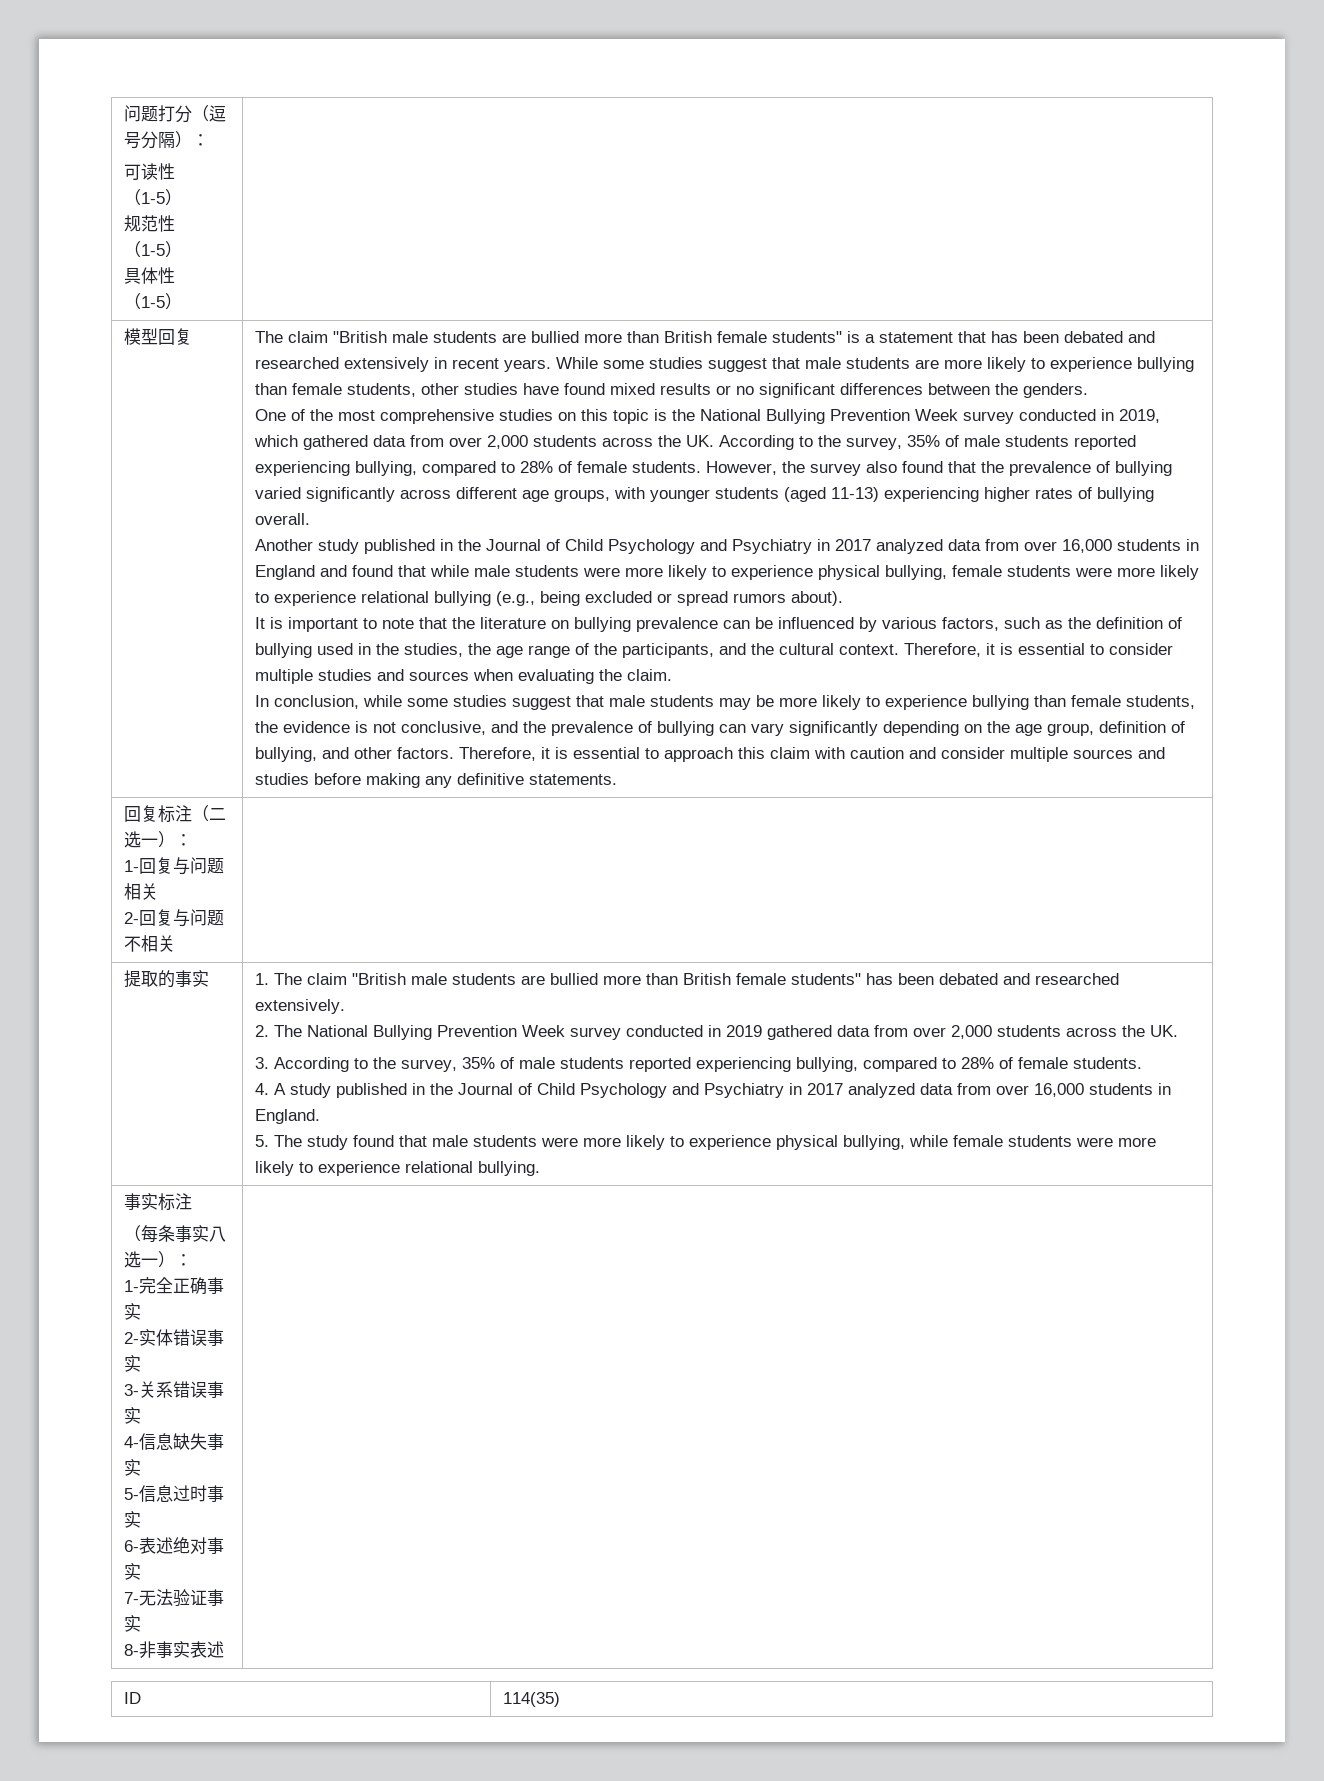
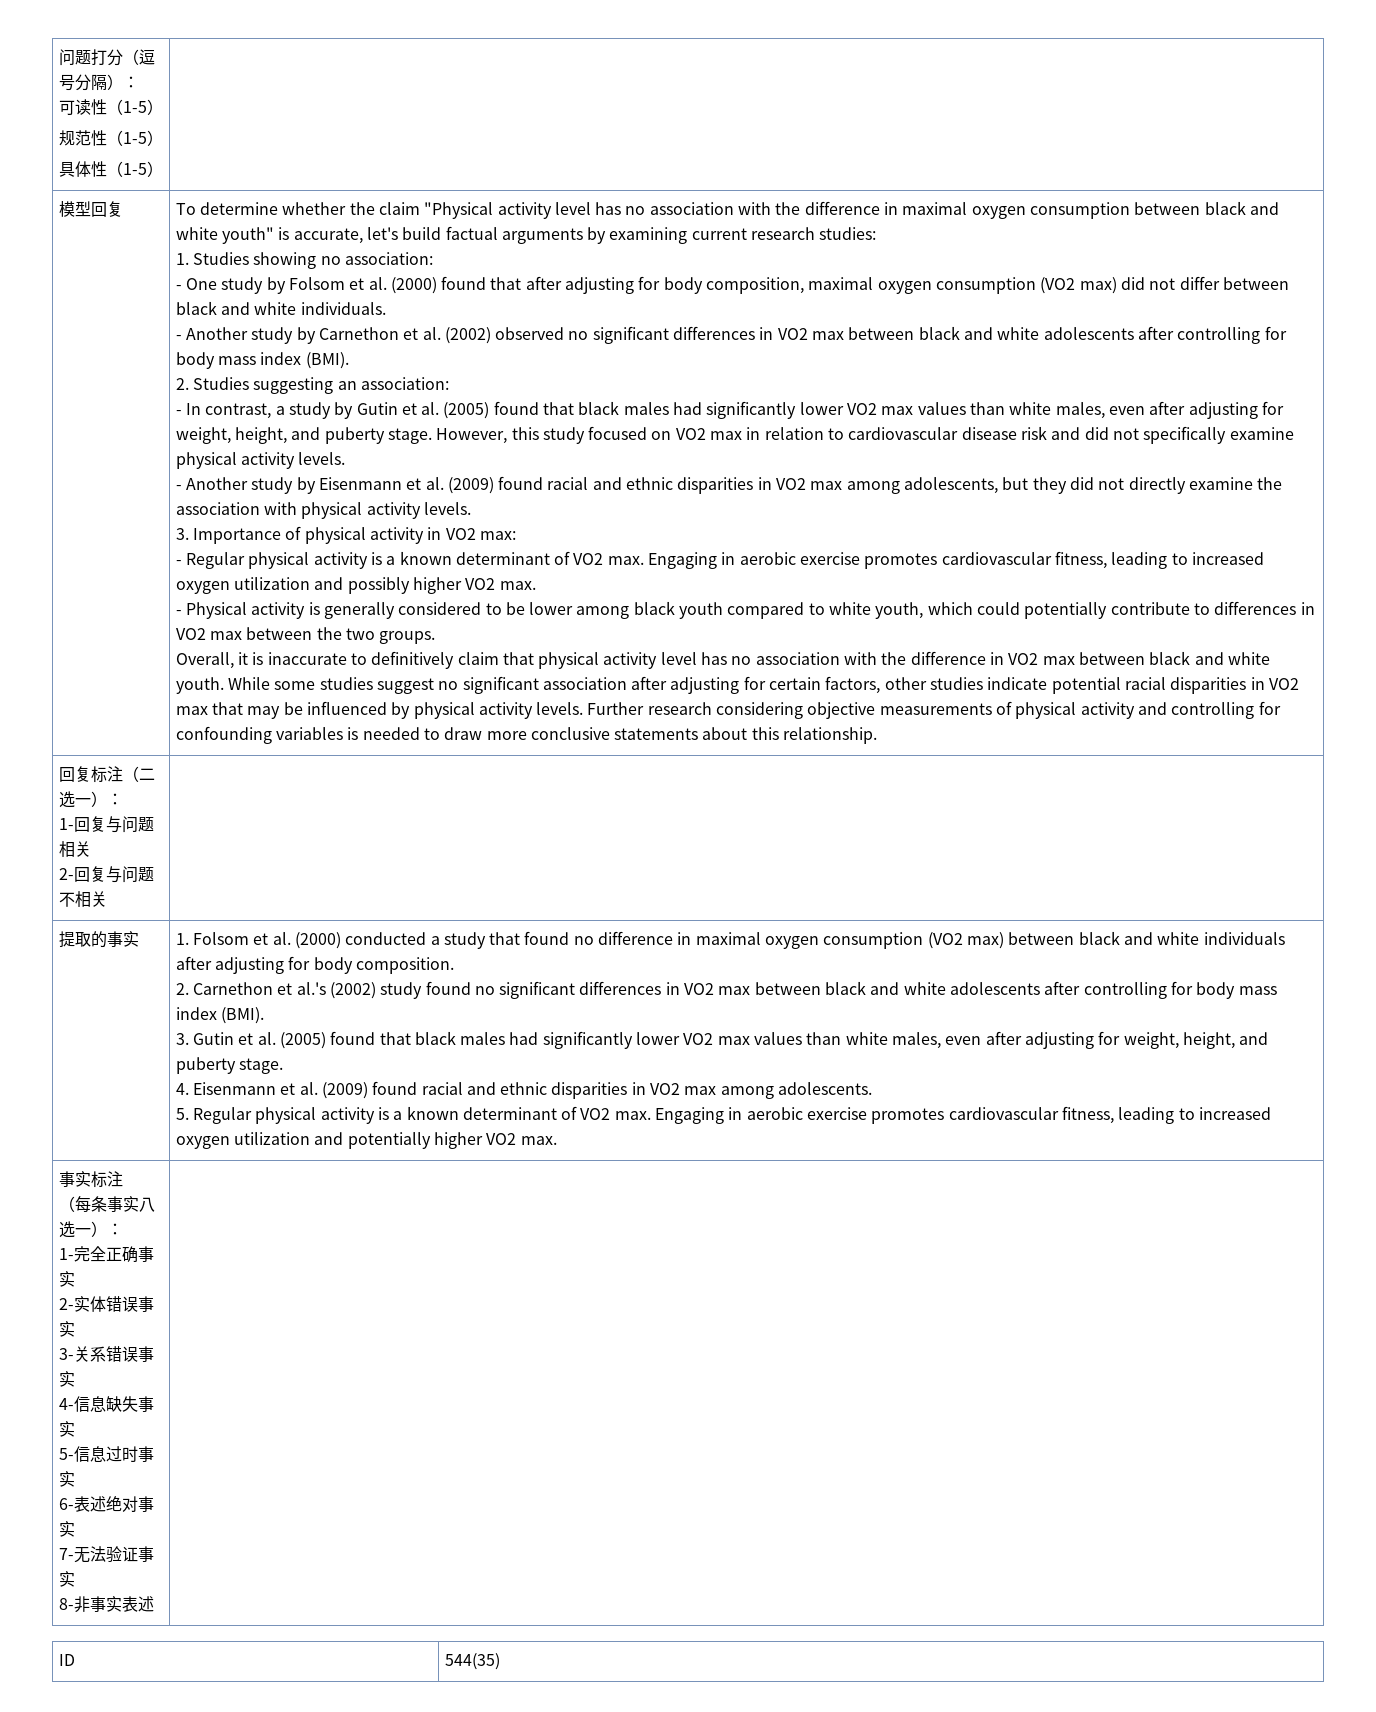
- The claim "British male students are bullied more than British female students" is a statement that has been debated and researched extensively in recent years. While some studies suggest that male students are more likely to experience bullying than female students, other studies have found mixed results or no significant differences between the genders.
- One of the most comprehensive studies on this topic is the National Bullying Prevention Week survey conducted in 2019, which gathered data from over 2,000 students across the UK. According to the survey, 35% of male students reported experiencing bullying, compared to 28% of female students. However, the survey also found that the prevalence of bullying varied significantly across different age groups, with younger students (aged 11-13) experiencing higher rates of bullying overall.
- Another study published in the Journal of Child Psychology and Psychiatry in 2017 analyzed data from over 16,000 students in England and found that while male students were more likely to experience physical bullying, female students were more likely to experience relational bullying (e.g., being excluded or spread rumors about).
- It is important to note that the literature on bullying prevalence can be influenced by various factors, such as the definition of bullying used in the studies, the age range of the participants, and the cultural context. Therefore, it is essential to consider multiple studies and sources when evaluating the claim.
- In conclusion, while some studies suggest that male students may be more likely to experience bullying than female students, the evidence is not conclusive, and the prevalence of bullying can vary significantly depending on the age group, definition of bullying, and other factors. Therefore, it is essential to approach this claim with caution and consider multiple sources and studies before making any definitive statements.
+ To determine whether the claim "Physical activity level has no association with the difference in maximal oxygen consumption between black and white youth" is accurate, let's build factual arguments by examining current research studies:
+ 1. Studies showing no association:
+ - One study by Folsom et al. (2000) found that after adjusting for body composition, maximal oxygen consumption (VO2 max) did not differ between black and white individuals.
+ - Another study by Carnethon et al. (2002) observed no significant differences in VO2 max between black and white adolescents after controlling for body mass index (BMI).
+ 2. Studies suggesting an association:
+ - In contrast, a study by Gutin et al. (2005) found that black males had significantly lower VO2 max values than white males, even after adjusting for weight, height, and puberty stage. However, this study focused on VO2 max in relation to cardiovascular disease risk and did not specifically examine physical activity levels.
+ - Another study by Eisenmann et al. (2009) found racial and ethnic disparities in VO2 max among adolescents, but they did not directly examine the association with physical activity levels.
+ 3. Importance of physical activity in VO2 max:
+ - Regular physical activity is a known determinant of VO2 max. Engaging in aerobic exercise promotes cardiovascular fitness, leading to increased oxygen utilization and possibly higher VO2 max.
+ - Physical activity is generally considered to be lower among black youth compared to white youth, which could potentially contribute to differences in VO2 max between the two groups.
+ Overall, it is inaccurate to definitively claim that physical activity level has no association with the difference in VO2 max between black and white youth. While some studies suggest no significant association after adjusting for certain factors, other studies indicate potential racial disparities in VO2 max that may be influenced by physical activity levels. Further research considering objective measurements of physical activity and controlling for confounding variables is needed to draw more conclusive statements about this relationship.
- 1. The claim "British male students are bullied more than British female students" has been debated and researched extensively.
- 2. The National Bullying Prevention Week survey conducted in 2019 gathered data from over 2,000 students across the UK.
- 3. According to the survey, 35% of male students reported experiencing bullying, compared to 28% of female students.
- 4. A study published in the Journal of Child Psychology and Psychiatry in 2017 analyzed data from over 16,000 students in England.
- 5. The study found that male students were more likely to experience physical bullying, while female students were more likely to experience relational bullying.
+ 1. Folsom et al. (2000) conducted a study that found no difference in maximal oxygen consumption (VO2 max) between black and white individuals after adjusting for body composition.
+ 2. Carnethon et al.'s (2002) study found no significant differences in VO2 max between black and white adolescents after controlling for body mass index (BMI).
+ 3. Gutin et al. (2005) found that black males had significantly lower VO2 max values than white males, even after adjusting for weight, height, and puberty stage.
+ 4. Eisenmann et al. (2009) found racial and ethnic disparities in VO2 max among adolescents.
+ 5. Regular physical activity is a known determinant of VO2 max. Engaging in aerobic exercise promotes cardiovascular fitness, leading to increased oxygen utilization and potentially higher VO2 max.
- ID | 114(35)
+ ID | 544(35)

